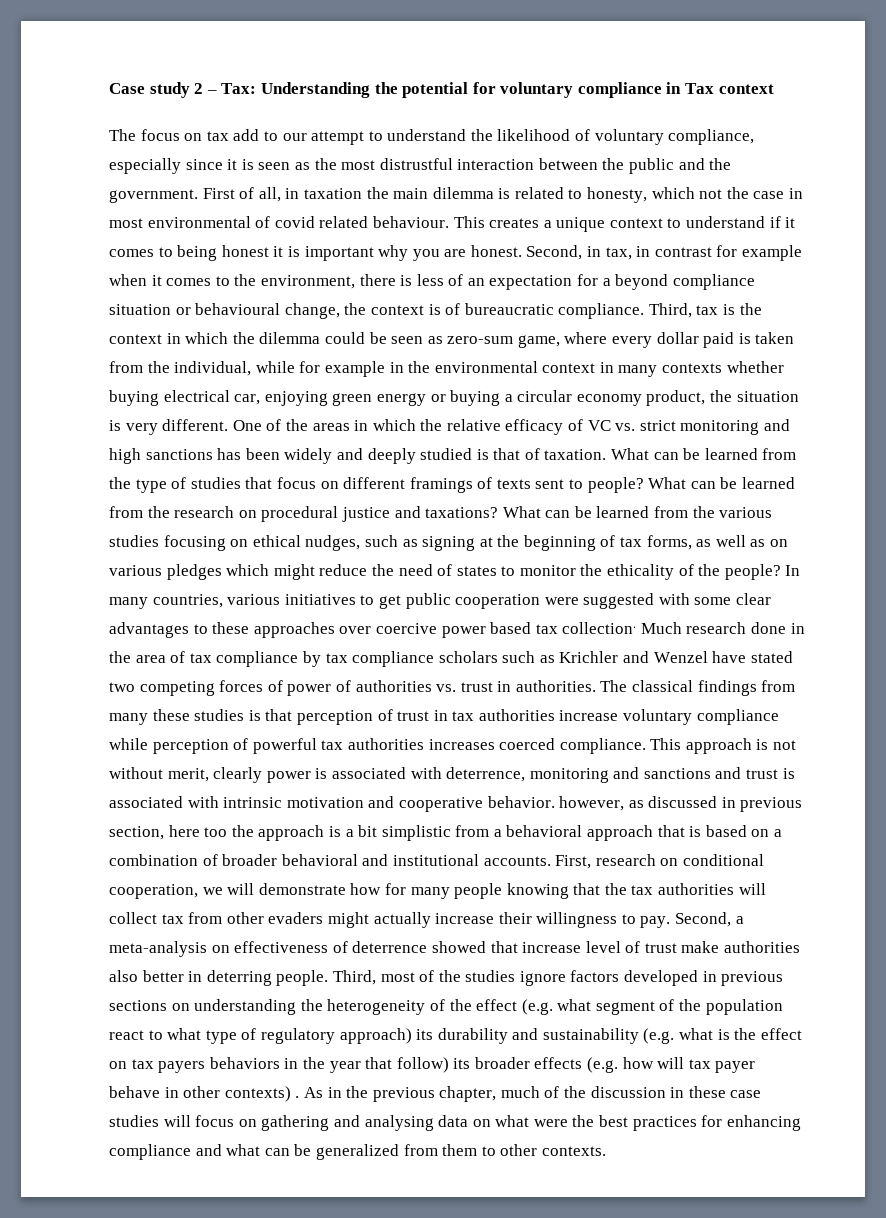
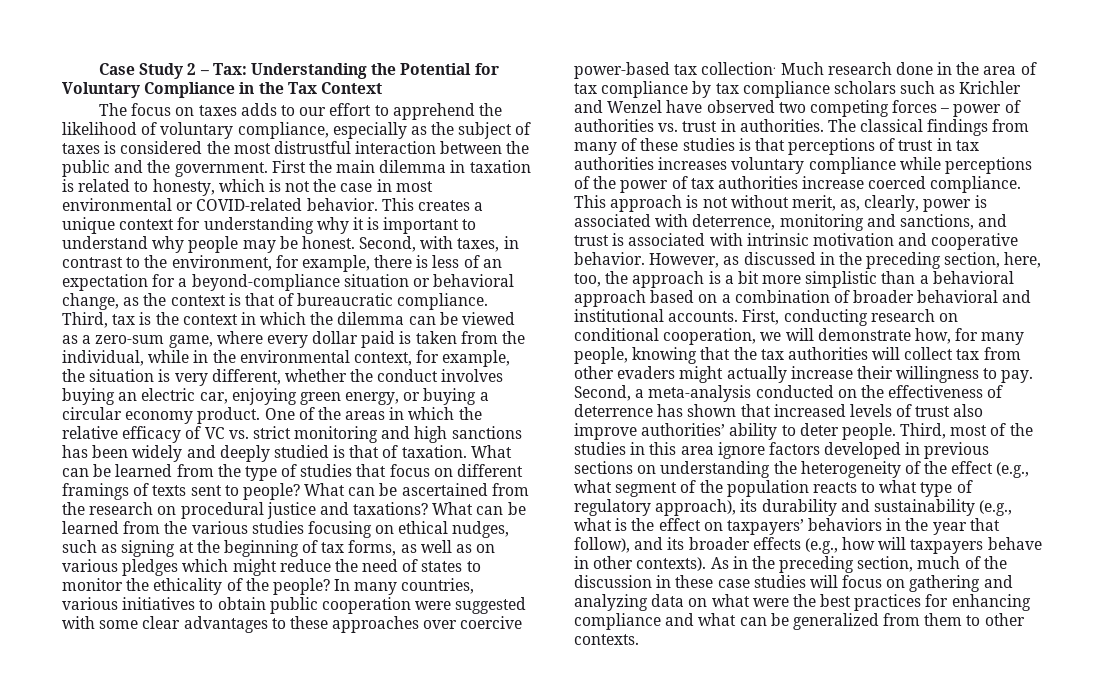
- Case study 2 – Tax: Understanding the potential for voluntary compliance in Tax context
- The focus on tax add to our attempt to understand the likelihood of voluntary compliance, especially since it is seen as the most distrustful interaction between the public and the government.
+ Case Study 2 – Tax: Understanding the Potential for Voluntary Compliance in the Tax Context
+ The focus on taxes adds to our effort to apprehend the likelihood of voluntary compliance, especially as the subject of taxes is considered the most distrustful interaction between the public and the government.
- First of all, in taxation the main dilemma is related to honesty, which not the case in most environmental of covid related behaviour.
+ First the main dilemma in taxation is related to honesty, which is not the case in most environmental or COVID-related behavior.
- This creates a unique context to understand if it comes to being honest it is important why you are honest. Second, in tax, in contrast for example when it comes to the environment, there is less of an expectation for a beyond compliance situation or behavioural change, the context is of bureaucratic compliance.
+ This creates a unique context for understanding why it is important to understand why people may be honest. Second, with taxes, in contrast to the environment, for example, there is less of an expectation for a beyond-compliance situation or behavioral change, as the context is that of bureaucratic compliance.
- Third, tax is the context in which the dilemma could be seen as zero-sum game, where every dollar paid is taken from the individual, while for example in the environmental context in many contexts whether buying electrical car, enjoying green energy or buying a circular economy product, the situation is very different.
+ Third, tax is the context in which the dilemma can be viewed as a zero-sum game, where every dollar paid is taken from the individual, while in the environmental context, for example, the situation is very different, whether the conduct involves buying an electric car, enjoying green energy, or buying a circular economy product.
- What can be learned from the research on procedural justice and taxations?
+ What can be ascertained from the research on procedural justice and taxations?
- In many countries, various initiatives to get public cooperation were suggested with some clear advantages to these approaches over coercive power based tax collection.
+ In many countries, various initiatives to obtain public cooperation were suggested with some clear advantages to these approaches over coercive power-based tax collection.
- Much research done in the area of tax compliance by tax compliance scholars such as Krichler and Wenzel have stated two competing forces of power of authorities vs. trust in authorities.
+ Much research done in the area of tax compliance by tax compliance scholars such as Krichler and Wenzel have observed two competing forces – power of authorities vs. trust in authorities.
- The classical findings from many these studies is that perception of trust in tax authorities increase voluntary compliance while perception of powerful tax authorities increases coerced compliance.
+ The classical findings from many of these studies is that perceptions of trust in tax authorities increases voluntary compliance while perceptions of the power of tax authorities increase coerced compliance.
- This approach is not without merit, clearly power is associated with deterrence, monitoring and sanctions and trust is associated with intrinsic motivation and cooperative behavior. however, as discussed in previous section, here too the approach is a bit simplistic from a behavioral approach that is based on a combination of broader behavioral and institutional accounts.
+ This approach is not without merit, as, clearly, power is associated with deterrence, monitoring and sanctions, and trust is associated with intrinsic motivation and cooperative behavior. However, as discussed in the preceding section, here, too, the approach is a bit more simplistic than a behavioral approach based on a combination of broader behavioral and institutional accounts.
- First, research on conditional cooperation, we will demonstrate how for many people knowing that the tax authorities will collect tax from other evaders might actually increase their willingness to pay.
+ First, conducting research on conditional cooperation, we will demonstrate how, for many people, knowing that the tax authorities will collect tax from other evaders might actually increase their willingness to pay.
- Second, a meta-analysis on effectiveness of deterrence showed that increase level of trust make authorities also better in deterring people.
+ Second, a meta-analysis conducted on the effectiveness of deterrence has shown that increased levels of trust also improve authorities’ ability to deter people.
- Third, most of the studies ignore factors developed in previous sections on understanding the heterogeneity of the effect (e.g. what segment of the population react to what type of regulatory approach) its durability and sustainability (e.g. what is the effect on tax payers behaviors in the year that follow) its broader effects (e.g. how will tax payer behave in other contexts) .
+ Third, most of the studies in this area ignore factors developed in previous sections on understanding the heterogeneity of the effect (e.g., what segment of the population reacts to what type of regulatory approach), its durability and sustainability (e.g., what is the effect on taxpayers’ behaviors in the year that follow), and its broader effects (e.g., how will taxpayers behave in other contexts).
- As in the previous chapter, much of the discussion in these case studies will focus on gathering and analysing data on what were the best practices for enhancing compliance and what can be generalized from them to other contexts.
+ As in the preceding section, much of the discussion in these case studies will focus on gathering and analyzing data on what were the best practices for enhancing compliance and what can be generalized from them to other contexts.

